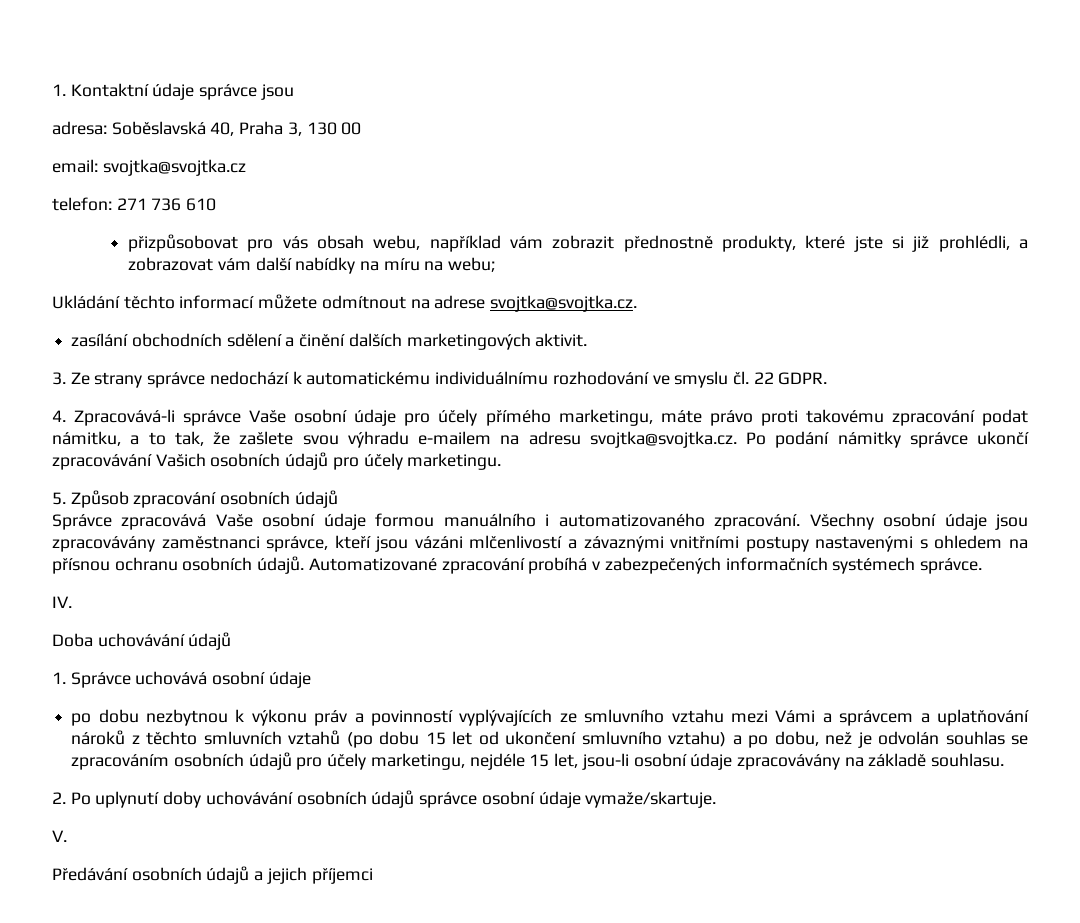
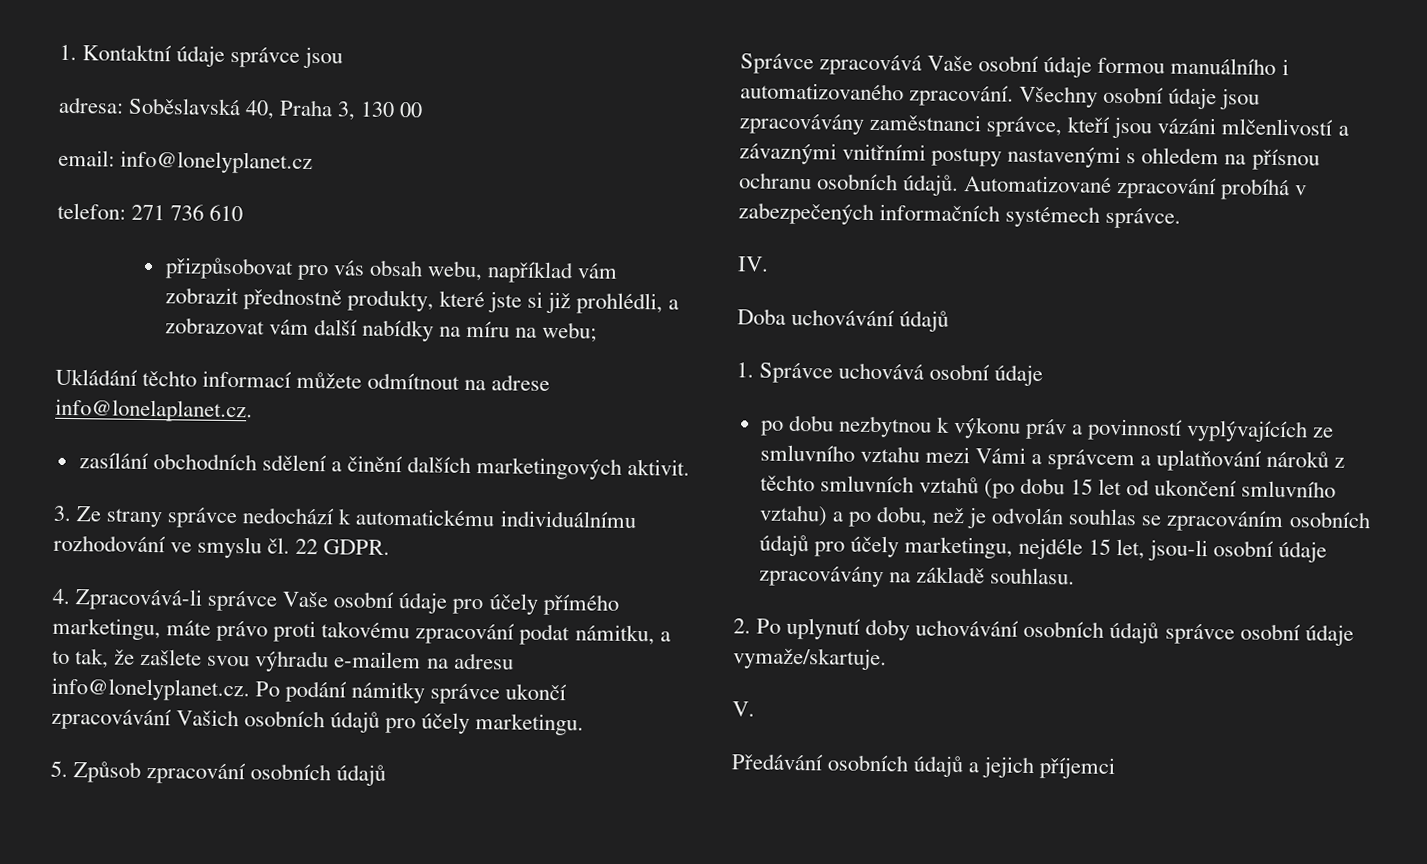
- email: svojtka@svojtka.cz
+ email: info@lonelyplanet.cz
- Ukládání těchto informací můžete odmítnout na adrese svojtka@svojtka.cz.
+ Ukládání těchto informací můžete odmítnout na adrese info@lonelaplanet.cz.
- 4. Zpracovává-li správce Vaše osobní údaje pro účely přímého marketingu, máte právo proti takovému zpracování podat námitku, a to tak, že zašlete svou výhradu e-mailem na adresu svojtka@svojtka.cz. Po podání námitky správce ukončí zpracovávání Vašich osobních údajů pro účely marketingu.
+ 4. Zpracovává-li správce Vaše osobní údaje pro účely přímého marketingu, máte právo proti takovému zpracování podat námitku, a to tak, že zašlete svou výhradu e-mailem na adresu info@lonelyplanet.cz. Po podání námitky správce ukončí zpracovávání Vašich osobních údajů pro účely marketingu.

